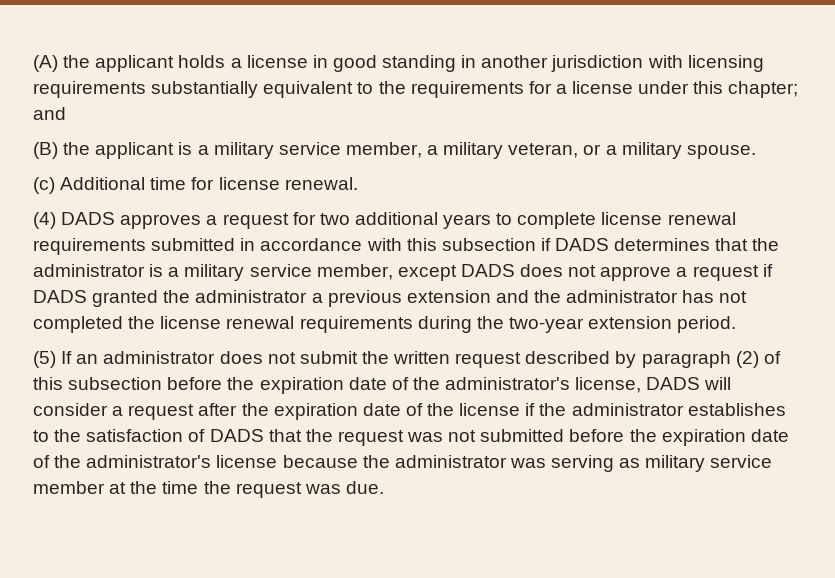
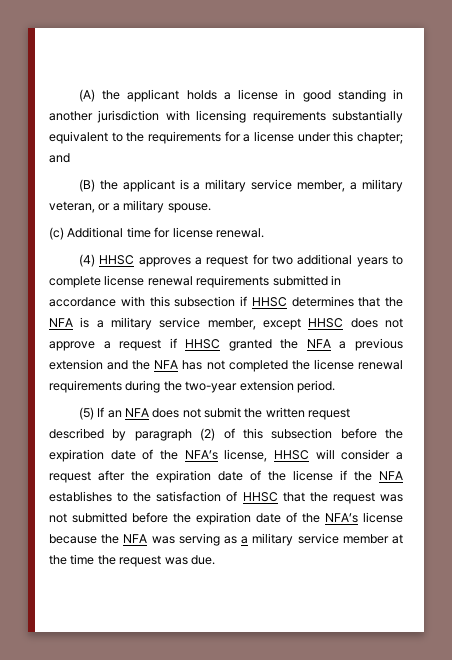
- (4) DADS approves a request for two additional years to complete license renewal requirements submitted in accordance with this subsection if DADS determines that the administrator is a military service member, except DADS does not approve a request if DADS granted the administrator a previous extension and the administrator has not completed the license renewal requirements during the two-year extension period.
+ (4) HHSC approves a request for two additional years to complete license renewal requirements submitted in accordance with this subsection if HHSC determines that the NFA is a military service member, except HHSC does not approve a request if HHSC granted the NFA a previous extension and the NFA has not completed the license renewal requirements during the two-year extension period.
- (5) If an administrator does not submit the written request described by paragraph (2) of this subsection before the expiration date of the administrator's license, DADS will consider a request after the expiration date of the license if the administrator establishes to the satisfaction of DADS that the request was not submitted before the expiration date of the administrator's license because the administrator was serving as military service member at the time the request was due.
+ (5) If an NFA does not submit the written request described by paragraph (2) of this subsection before the expiration date of the NFA’s license, HHSC will consider a request after the expiration date of the license if the NFA establishes to the satisfaction of HHSC that the request was not submitted before the expiration date of the NFA’s license because the NFA was serving as a military service member at the time the request was due.

